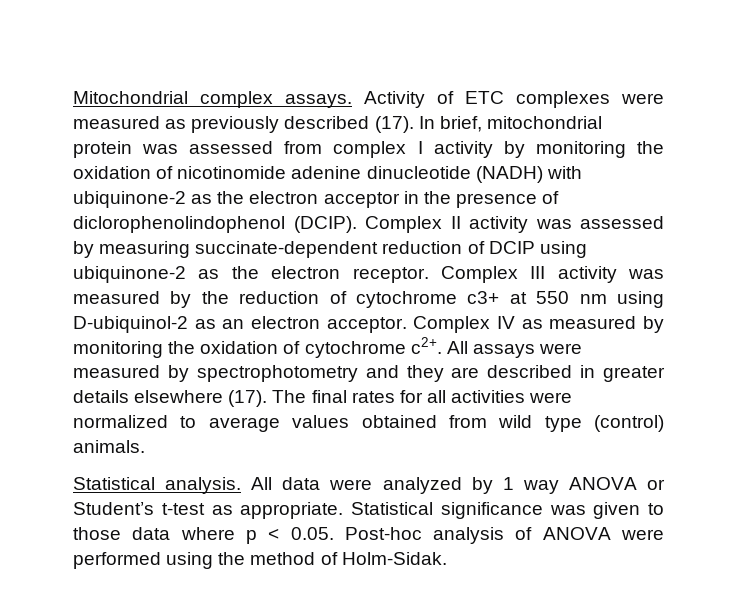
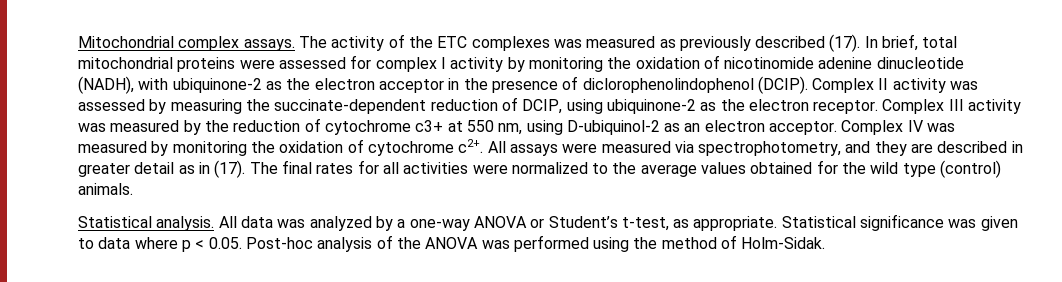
- Activity of ETC complexes were measured as previously described (17).
+ The activity of the ETC complexes was measured as previously described (17).
- In brief, mitochondrial protein was assessed from complex I activity by monitoring the oxidation of nicotinomide adenine dinucleotide (NADH) with ubiquinone-2 as the electron acceptor in the presence of diclorophenolindophenol (DCIP).
+ In brief, total mitochondrial proteins were assessed for complex I activity by monitoring the oxidation of nicotinomide adenine dinucleotide (NADH), with ubiquinone-2 as the electron acceptor in the presence of diclorophenolindophenol (DCIP).
- Complex II activity was assessed by measuring succinate-dependent reduction of DCIP using ubiquinone-2 as the electron receptor.
+ Complex II activity was assessed by measuring the succinate-dependent reduction of DCIP, using ubiquinone-2 as the electron receptor.
- Complex III activity was measured by the reduction of cytochrome c3+ at 550 nm using D-ubiquinol-2 as an electron acceptor.
+ Complex III activity was measured by the reduction of cytochrome c3+ at 550 nm, using D-ubiquinol-2 as an electron acceptor.
- Complex IV as measured by monitoring the oxidation of cytochrome c2+.
+ Complex IV was measured by monitoring the oxidation of cytochrome c2+.
- All assays were measured by spectrophotometry and they are described in greater details elsewhere (17).
+ All assays were measured via spectrophotometry, and they are described in greater detail as in (17).
- The final rates for all activities were normalized to average values obtained from wild type (control) animals.
+ The final rates for all activities were normalized to the average values obtained for the wild type (control) animals.
- All data were analyzed by 1 way ANOVA or Student’s t-test as appropriate.
+ All data was analyzed by a one-way ANOVA or Student’s t-test, as appropriate.
- Statistical significance was given to those data where p < 0.05. Post-hoc analysis of ANOVA were performed using the method of Holm-Sidak.
+ Statistical significance was given to data where p < 0.05. Post-hoc analysis of the ANOVA was performed using the method of Holm-Sidak.

